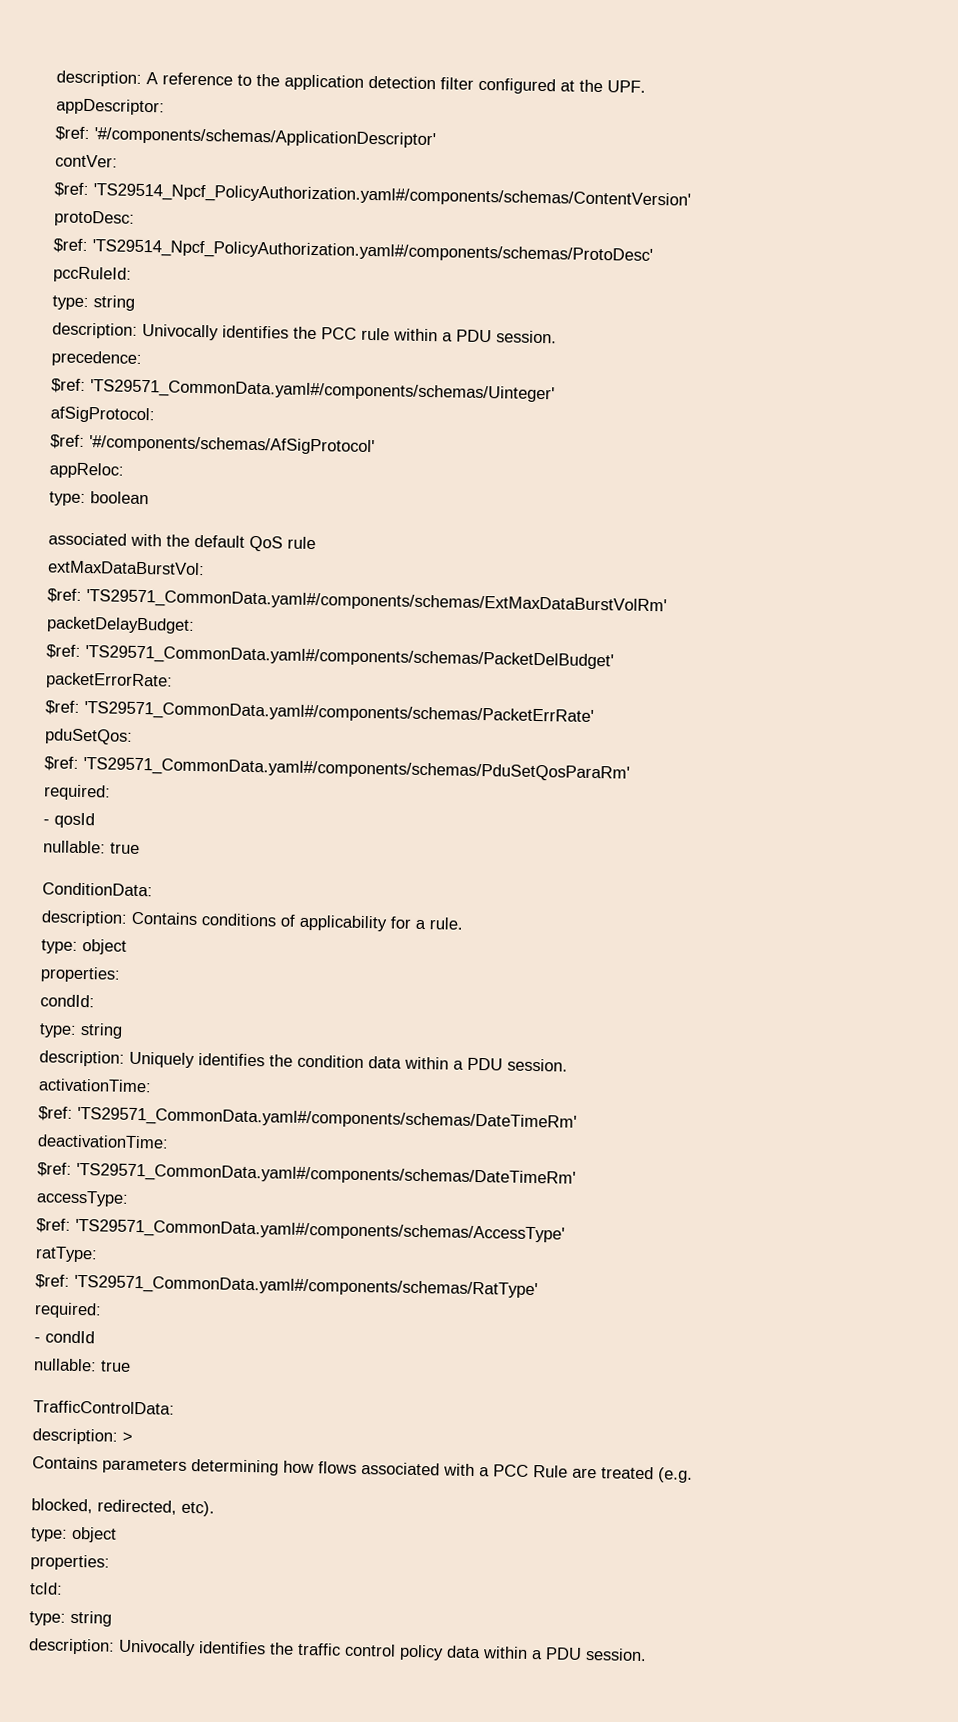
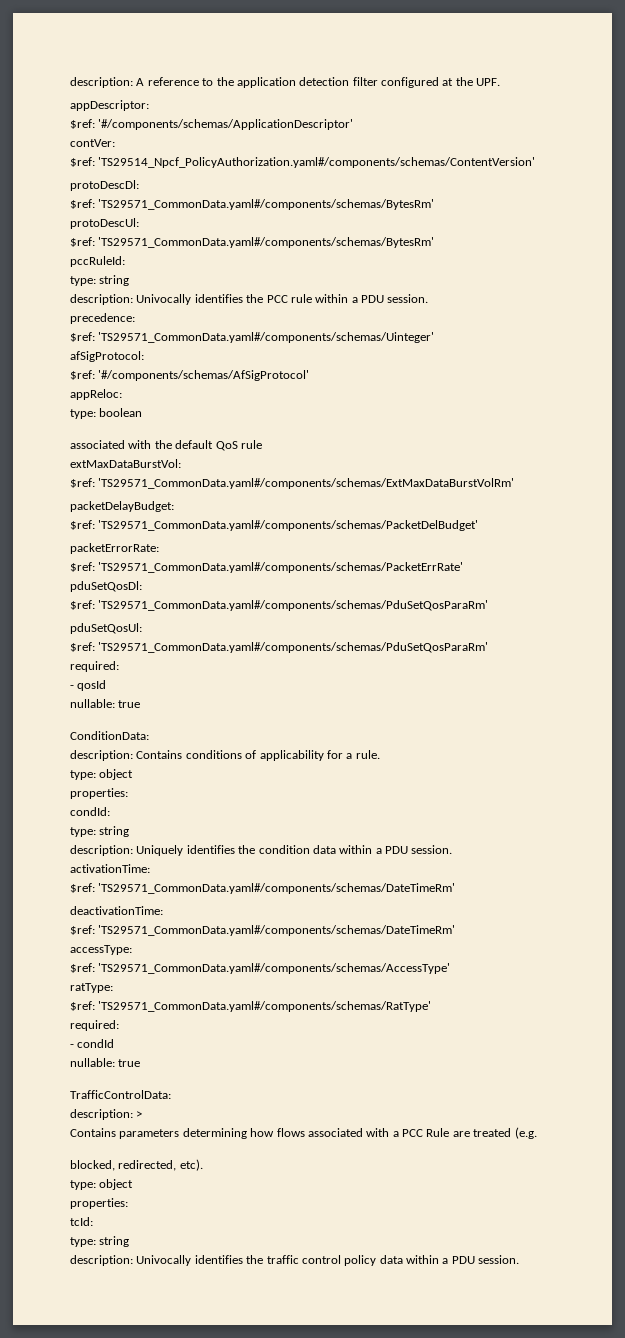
- protoDesc:
- $ref: 'TS29514_Npcf_PolicyAuthorization.yaml#/components/schemas/ProtoDesc'
+ protoDescDl:
+ $ref: 'TS29571_CommonData.yaml#/components/schemas/BytesRm'
+ protoDescUl:
+ $ref: 'TS29571_CommonData.yaml#/components/schemas/BytesRm'
- pduSetQos:
+ pduSetQosDl:
+ $ref: 'TS29571_CommonData.yaml#/components/schemas/PduSetQosParaRm'
+ pduSetQosUl:

